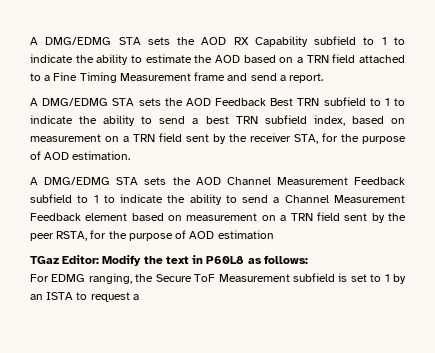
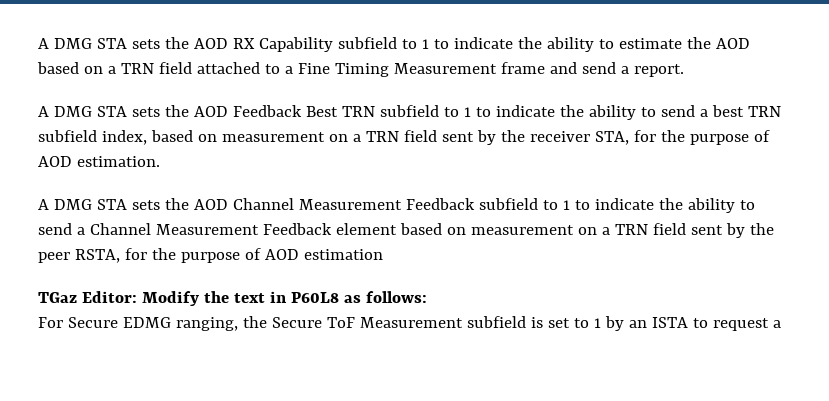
- A DMG/EDMG STA sets the AOD RX Capability subfield to 1 to indicate the ability to estimate the AOD based on a TRN field attached to a Fine Timing Measurement frame and send a report.
+ A DMG STA sets the AOD RX Capability subfield to 1 to indicate the ability to estimate the AOD based on a TRN field attached to a Fine Timing Measurement frame and send a report.
- A DMG/EDMG STA sets the AOD Feedback Best TRN subfield to 1 to indicate the ability to send a best TRN subfield index, based on measurement on a TRN field sent by the receiver STA, for the purpose of AOD estimation.
+ A DMG STA sets the AOD Feedback Best TRN subfield to 1 to indicate the ability to send a best TRN subfield index, based on measurement on a TRN field sent by the receiver STA, for the purpose of AOD estimation.
- A DMG/EDMG STA sets the AOD Channel Measurement Feedback subfield to 1 to indicate the ability to send a Channel Measurement Feedback element based on measurement on a TRN field sent by the peer RSTA, for the purpose of AOD estimation
+ A DMG STA sets the AOD Channel Measurement Feedback subfield to 1 to indicate the ability to send a Channel Measurement Feedback element based on measurement on a TRN field sent by the peer RSTA, for the purpose of AOD estimation
- For EDMG ranging, the Secure ToF Measurement subfield is set to 1 by an ISTA to request a
+ For Secure EDMG ranging, the Secure ToF Measurement subfield is set to 1 by an ISTA to request a

